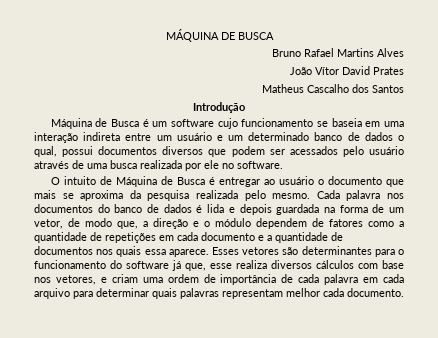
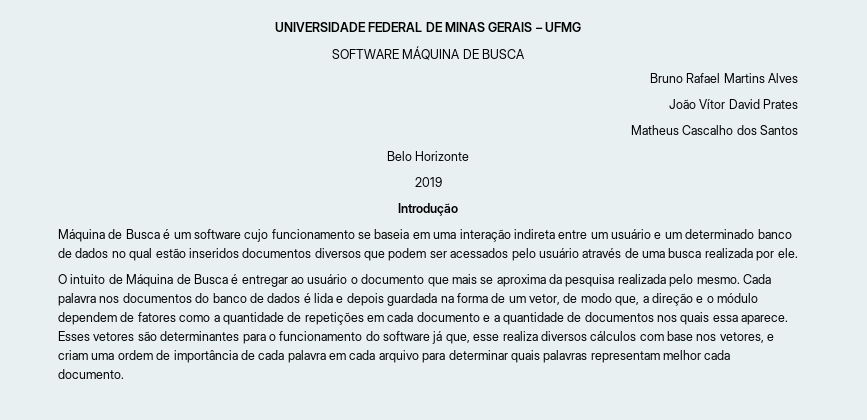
- MÁQUINA DE BUSCA
+ UNIVERSIDADE FEDERAL DE MINAS GERAIS – UFMG
+ SOFTWARE MÁQUINA DE BUSCA
+ Belo Horizonte
+ 2019
- Máquina de Busca é um software cujo funcionamento se baseia em uma interação indireta entre um usuário e um determinado banco de dados o qual, possui documentos diversos que podem ser acessados pelo usuário através de uma busca realizada por ele no software.
+ Máquina de Busca é um software cujo funcionamento se baseia em uma interação indireta entre um usuário e um determinado banco de dados no qual estão inseridos documentos diversos que podem ser acessados pelo usuário através de uma busca realizada por ele.

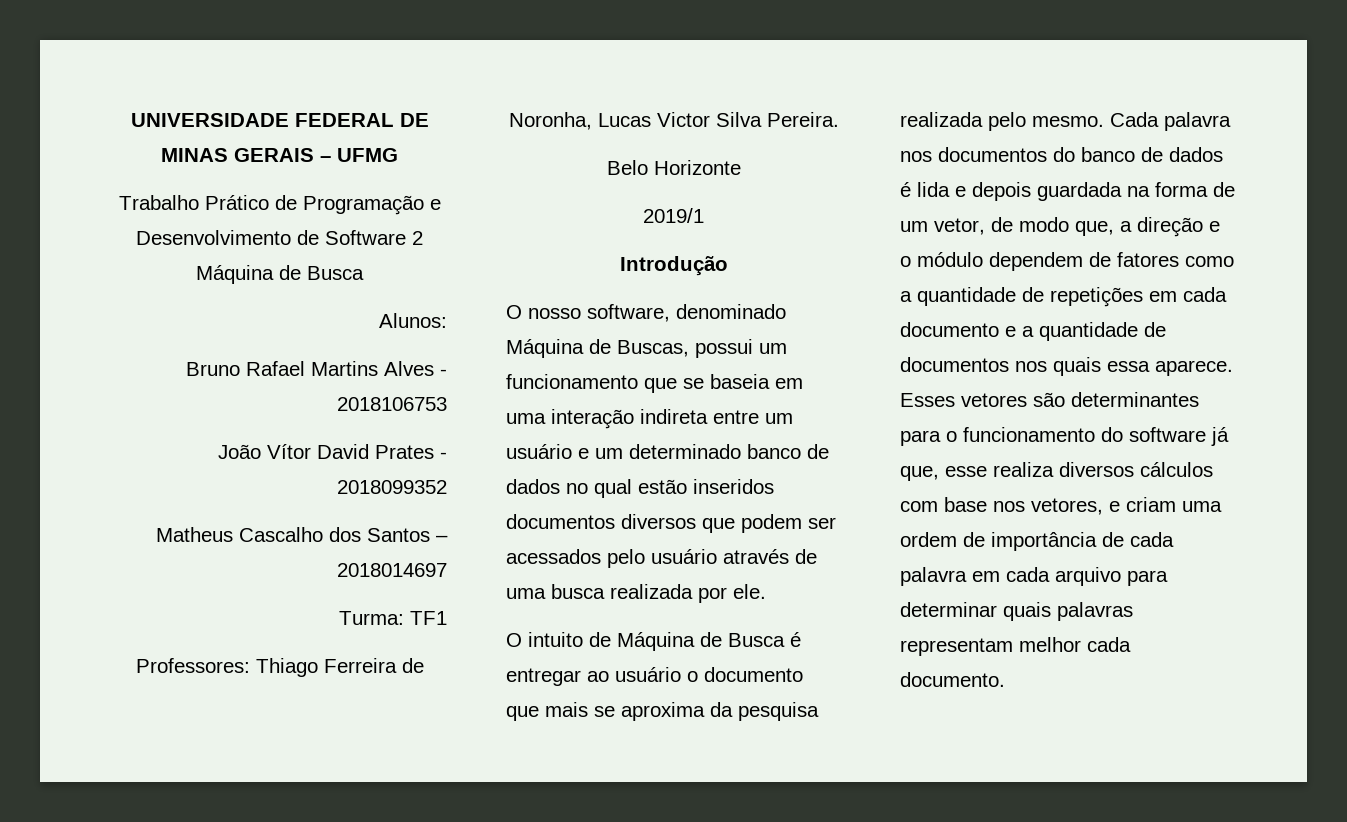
- SOFTWARE MÁQUINA DE BUSCA
+ Trabalho Prático de Programação e Desenvolvimento de Software 2 Máquina de Busca
+ Alunos:
- Bruno Rafael Martins Alves
+ Bruno Rafael Martins Alves - 2018106753
- João Vítor David Prates
+ João Vítor David Prates - 2018099352
- Matheus Cascalho dos Santos
+ Matheus Cascalho dos Santos – 2018014697
+ Turma: TF1
+ Professores: Thiago Ferreira de Noronha, Lucas Victor Silva Pereira.
- 2019
+ 2019/1
- Máquina de Busca é um software cujo funcionamento se baseia em uma interação indireta entre um usuário e um determinado banco de dados no qual estão inseridos documentos diversos que podem ser acessados pelo usuário através de uma busca realizada por ele.
+ O nosso software, denominado Máquina de Buscas, possui um funcionamento que se baseia em uma interação indireta entre um usuário e um determinado banco de dados no qual estão inseridos documentos diversos que podem ser acessados pelo usuário através de uma busca realizada por ele.

